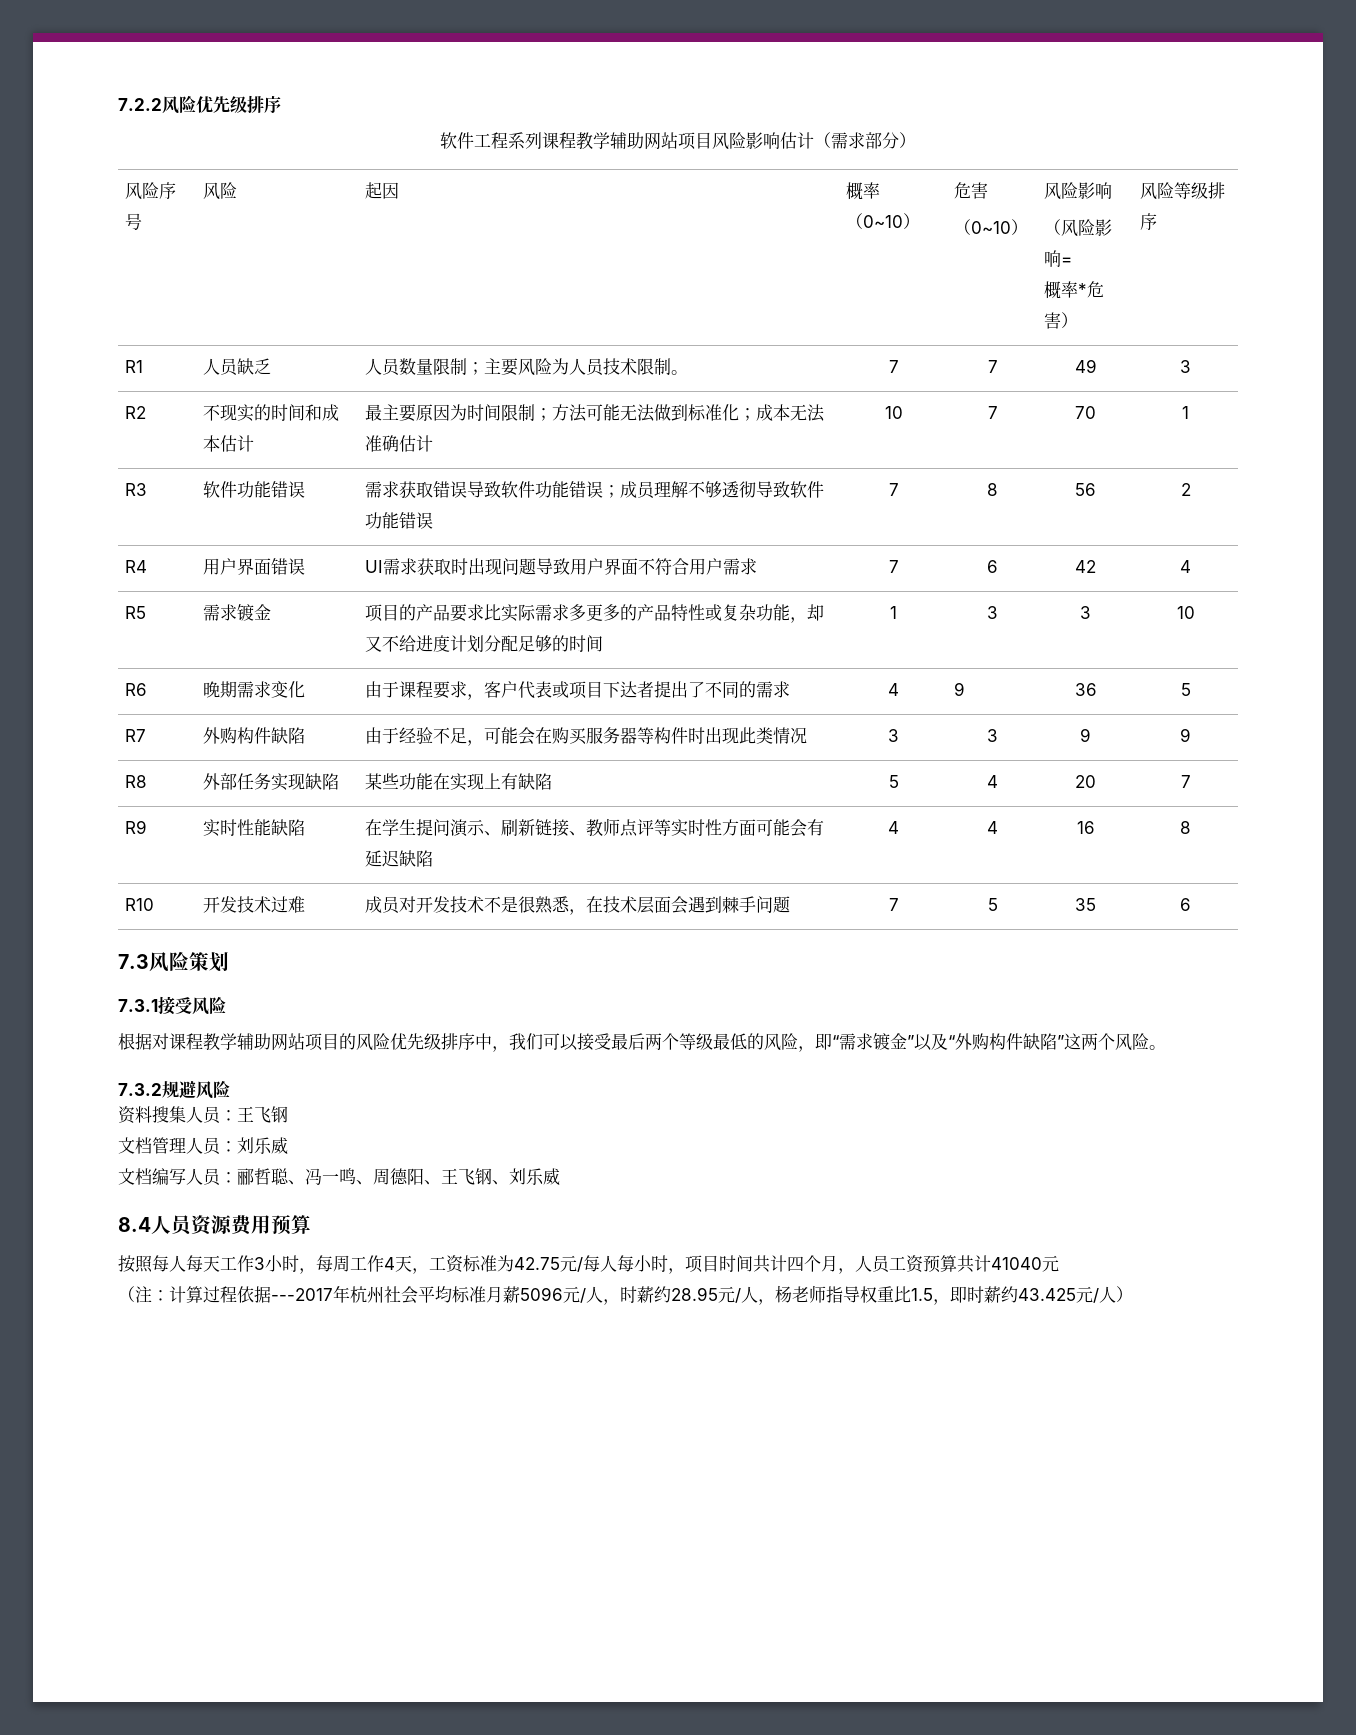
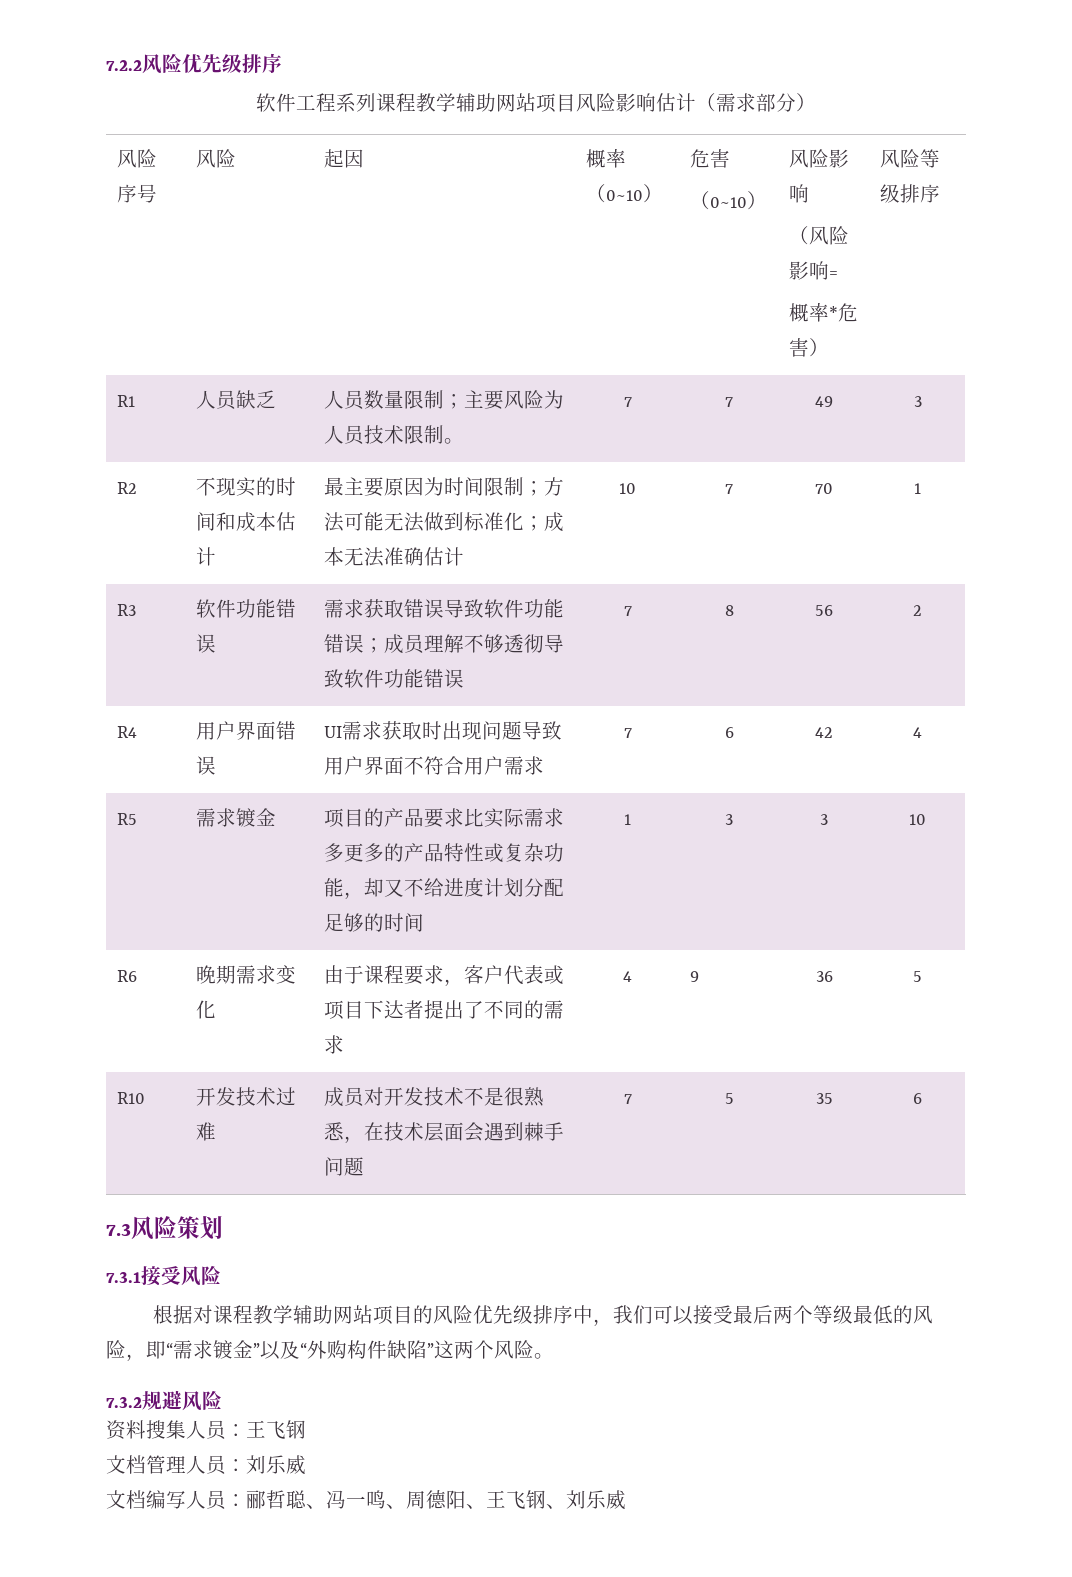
- R7 | 外购构件缺陷 | 由于经验不足，可能会在购买服务器等构件时出现此类情况 | 3 | 3 | 9 | 9
- R8 | 外部任务实现缺陷 | 某些功能在实现上有缺陷 | 5 | 4 | 20 | 7
- R9 | 实时性能缺陷 | 在学生提问演示、刷新链接、教师点评等实时性方面可能会有延迟缺陷 | 4 | 4 | 16 | 8
- 8.4人员资源费用预算
- 按照每人每天工作3小时，每周工作4天，工资标准为42.75元/每人每小时，项目时间共计四个月，人员工资预算共计41040元
- （注：计算过程依据---2017年杭州社会平均标准月薪5096元/人，时薪约28.95元/人，杨老师指导权重比1.5，即时薪约43.425元/人）

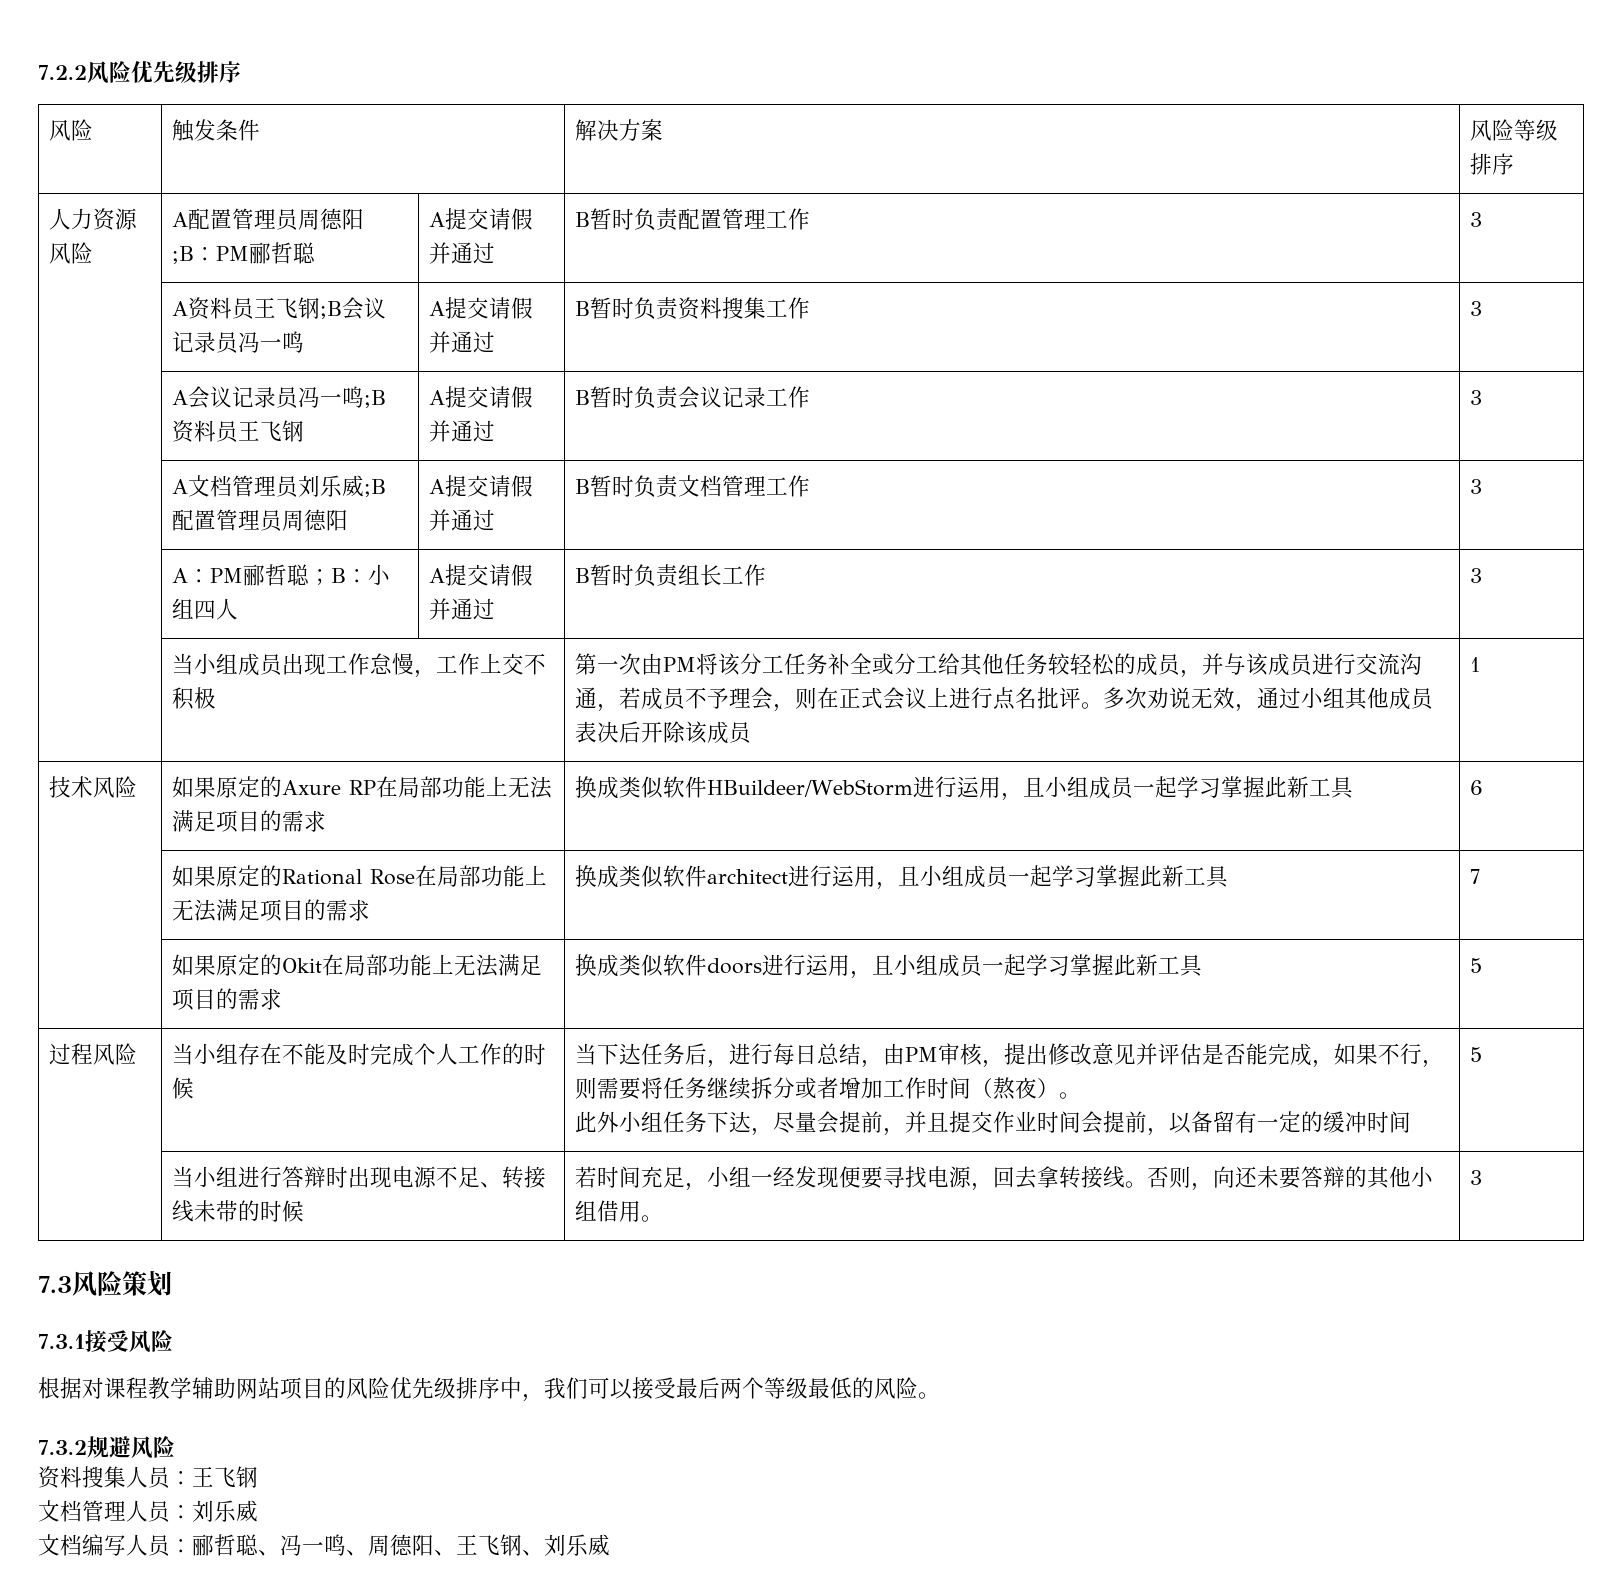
- 软件工程系列课程教学辅助网站项目风险影响估计（需求部分）
- 风险序号 | 风险 | 起因 | 概率（0~10） | 危害
- （0~10） | 风险影响
- （风险影响=
- 概率*危害） | 风险等级排序
- R1 | 人员缺乏 | 人员数量限制；主要风险为人员技术限制。 | 7 | 7 | 49 | 3
- R2 | 不现实的时间和成本估计 | 最主要原因为时间限制；方法可能无法做到标准化；成本无法准确估计 | 10 | 7 | 70 | 1
- R3 | 软件功能错误 | 需求获取错误导致软件功能错误；成员理解不够透彻导致软件功能错误 | 7 | 8 | 56 | 2
- R4 | 用户界面错误 | UI需求获取时出现问题导致用户界面不符合用户需求 | 7 | 6 | 42 | 4
- R5 | 需求镀金 | 项目的产品要求比实际需求多更多的产品特性或复杂功能，却又不给进度计划分配足够的时间 | 1 | 3 | 3 | 10
- R6 | 晚期需求变化 | 由于课程要求，客户代表或项目下达者提出了不同的需求 | 4 | 9 | 36 | 5
- R10 | 开发技术过难 | 成员对开发技术不是很熟悉，在技术层面会遇到棘手问题 | 7 | 5 | 35 | 6
+ 风险 | 触发条件 | 解决方案 | 风险等级排序
+ 人力资源风险 | A配置管理员周德阳;B：PM郦哲聪 | A提交请假并通过 | B暂时负责配置管理工作 | 3
+ | A资料员王飞钢;B会议记录员冯一鸣 | A提交请假并通过 | B暂时负责资料搜集工作 | 3
+ | A会议记录员冯一鸣;B资料员王飞钢 | A提交请假并通过 | B暂时负责会议记录工作 | 3
+ | A文档管理员刘乐威;B配置管理员周德阳 | A提交请假并通过 | B暂时负责文档管理工作 | 3
+ | A：PM郦哲聪；B：小组四人 | A提交请假并通过 | B暂时负责组长工作 | 3
+ | 当小组成员出现工作怠慢，工作上交不积极 | 第一次由PM将该分工任务补全或分工给其他任务较轻松的成员，并与该成员进行交流沟通，若成员不予理会，则在正式会议上进行点名批评。多次劝说无效，通过小组其他成员表决后开除该成员 | 1
+ 技术风险 | 如果原定的Axure RP在局部功能上无法满足项目的需求 | 换成类似软件HBuildeer/WebStorm进行运用，且小组成员一起学习掌握此新工具 | 6
+ | 如果原定的Rational Rose在局部功能上无法满足项目的需求 | 换成类似软件architect进行运用，且小组成员一起学习掌握此新工具 | 7
+ | 如果原定的Okit在局部功能上无法满足项目的需求 | 换成类似软件doors进行运用，且小组成员一起学习掌握此新工具 | 5
+ 过程风险 | 当小组存在不能及时完成个人工作的时候 | 当下达任务后，进行每日总结，由PM审核，提出修改意见并评估是否能完成，如果不行，则需要将任务继续拆分或者增加工作时间（熬夜）。
+ 此外小组任务下达，尽量会提前，并且提交作业时间会提前，以备留有一定的缓冲时间 | 5
+ | 当小组进行答辩时出现电源不足、转接线未带的时候 | 若时间充足，小组一经发现便要寻找电源，回去拿转接线。否则，向还未要答辩的其他小组借用。 | 3
- 根据对课程教学辅助网站项目的风险优先级排序中，我们可以接受最后两个等级最低的风险，即“需求镀金”以及“外购构件缺陷”这两个风险。
+ 根据对课程教学辅助网站项目的风险优先级排序中，我们可以接受最后两个等级最低的风险。

